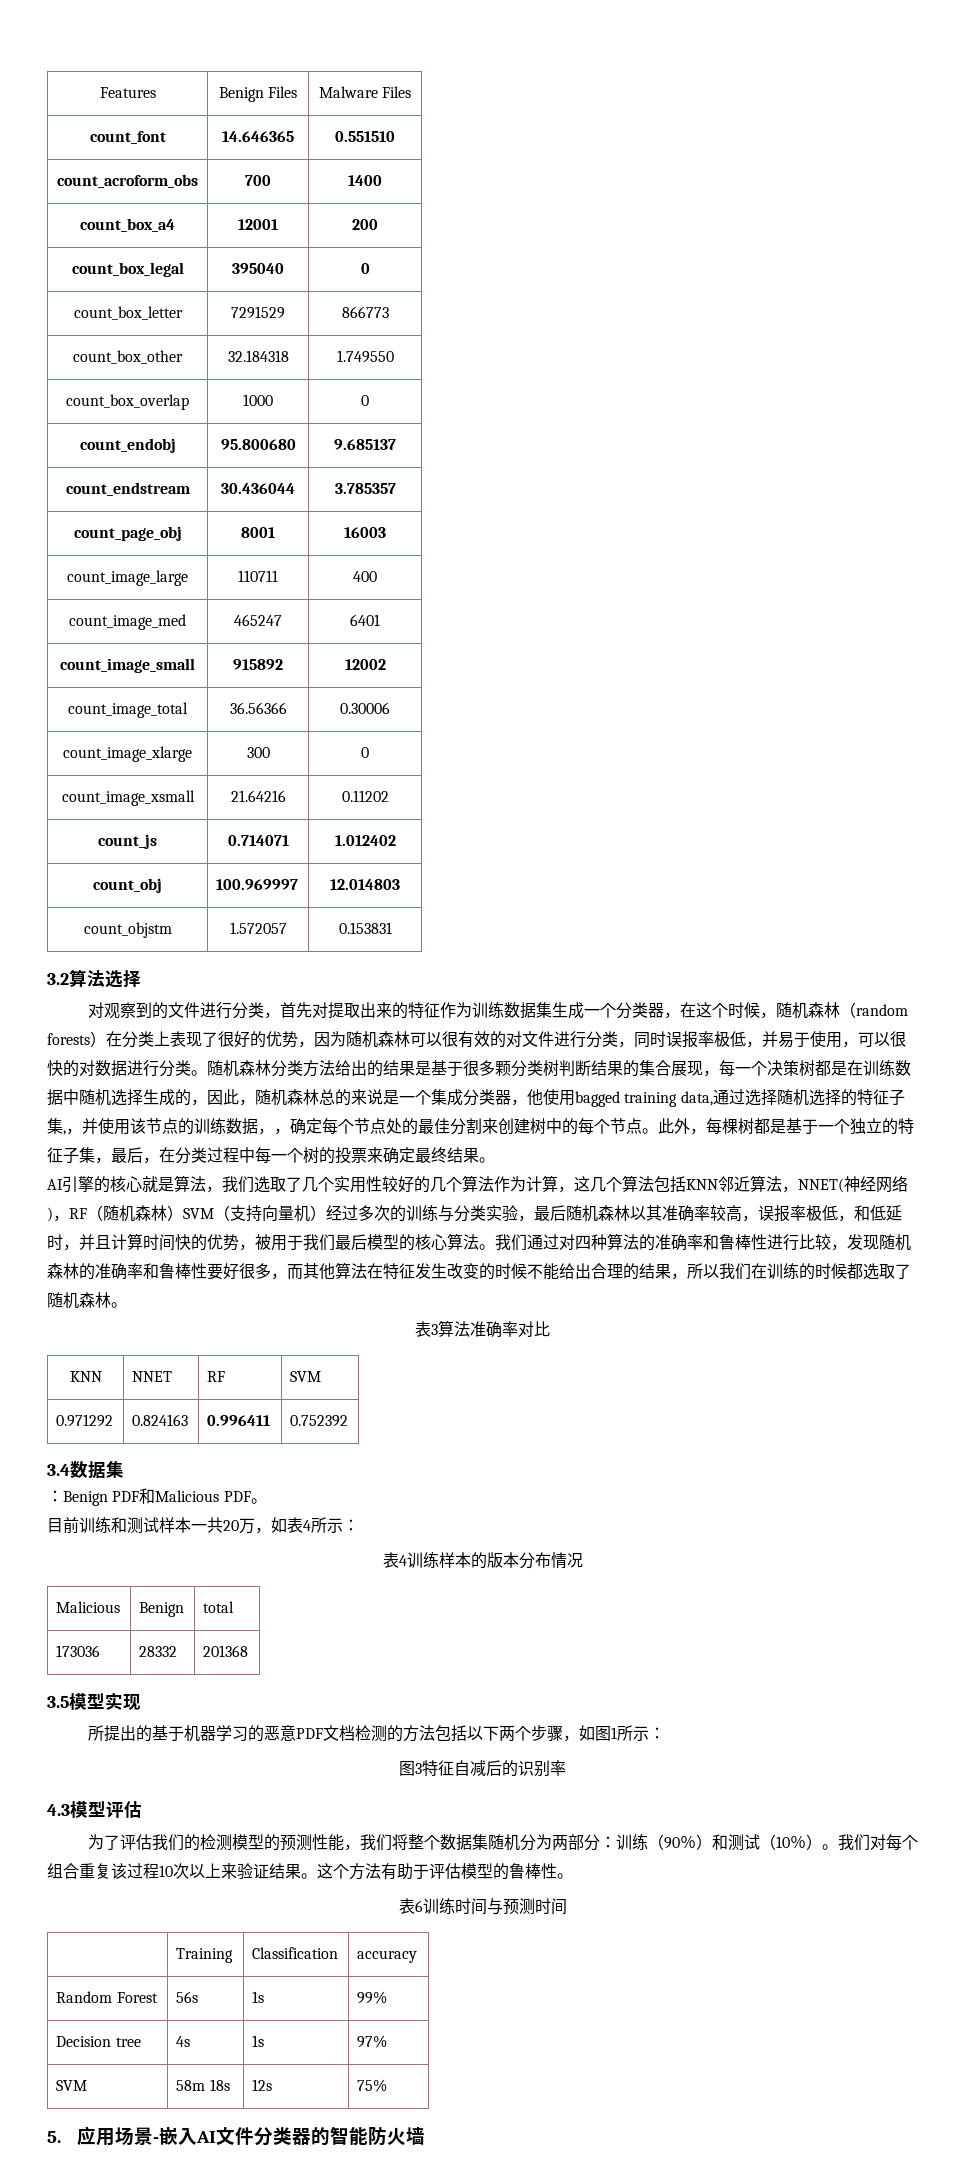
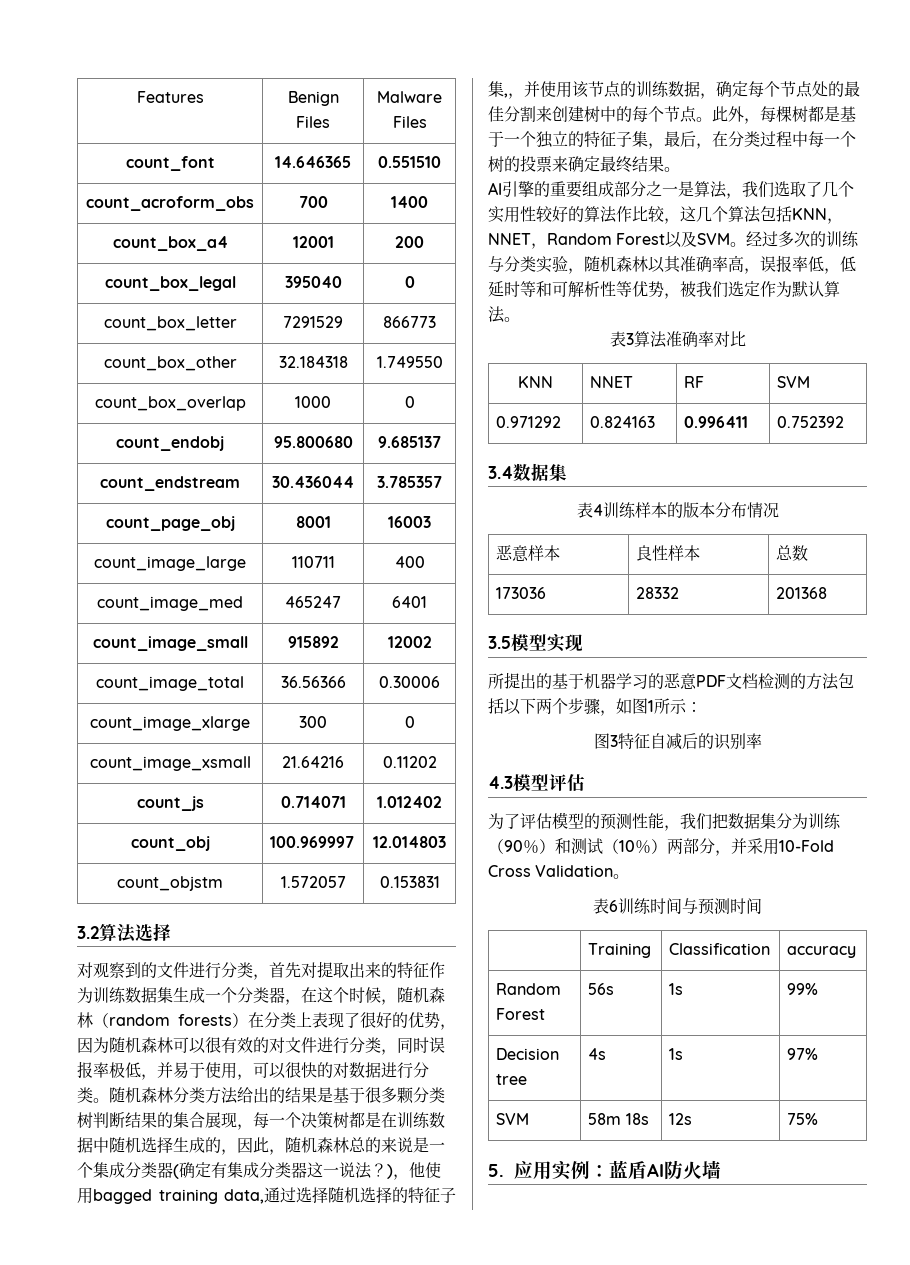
- 随机森林分类方法给出的结果是基于很多颗分类树判断结果的集合展现，每一个决策树都是在训练数据中随机选择生成的，因此，随机森林总的来说是一个集成分类器，他使用bagged training data,通过选择随机选择的特征子集,，并使用该节点的训练数据，，确定每个节点处的最佳分割来创建树中的每个节点。
+ 随机森林分类方法给出的结果是基于很多颗分类树判断结果的集合展现，每一个决策树都是在训练数据中随机选择生成的，因此，随机森林总的来说是一个集成分类器(确定有集成分类器这一说法？)，他使用bagged training data,通过选择随机选择的特征子集,，并使用该节点的训练数据，确定每个节点处的最佳分割来创建树中的每个节点。
- AI引擎的核心就是算法，我们选取了几个实用性较好的几个算法作为计算，这几个算法包括KNN邻近算法，NNET(神经网络)，RF（随机森林）SVM（支持向量机）经过多次的训练与分类实验，最后随机森林以其准确率较高，误报率极低，和低延时，并且计算时间快的优势，被用于我们最后模型的核心算法。我们通过对四种算法的准确率和鲁棒性进行比较，发现随机森林的准确率和鲁棒性要好很多，而其他算法在特征发生改变的时候不能给出合理的结果，所以我们在训练的时候都选取了随机森林。
+ AI引擎的重要组成部分之一是算法，我们选取了几个实用性较好的算法作比较，这几个算法包括KNN，NNET，Random Forest以及SVM。经过多次的训练与分类实验，随机森林以其准确率高，误报率低，低延时等和可解析性等优势，被我们选定作为默认算法。
- ：Benign PDF和Malicious PDF。
- 目前训练和测试样本一共20万，如表4所示：
- Malicious | Benign | total
+ 恶意样本 | 良性样本 | 总数
- 为了评估我们的检测模型的预测性能，我们将整个数据集随机分为两部分：训练（90％）和测试（10％）。我们对每个组合重复该过程10次以上来验证结果。这个方法有助于评估模型的鲁棒性。
+ 为了评估模型的预测性能，我们把数据集分为训练（90％）和测试（10％）两部分，并采用10-Fold Cross Validation。
- 5.应用场景-嵌入AI文件分类器的智能防火墙
+ 5.应用实例：蓝盾AI防火墙

